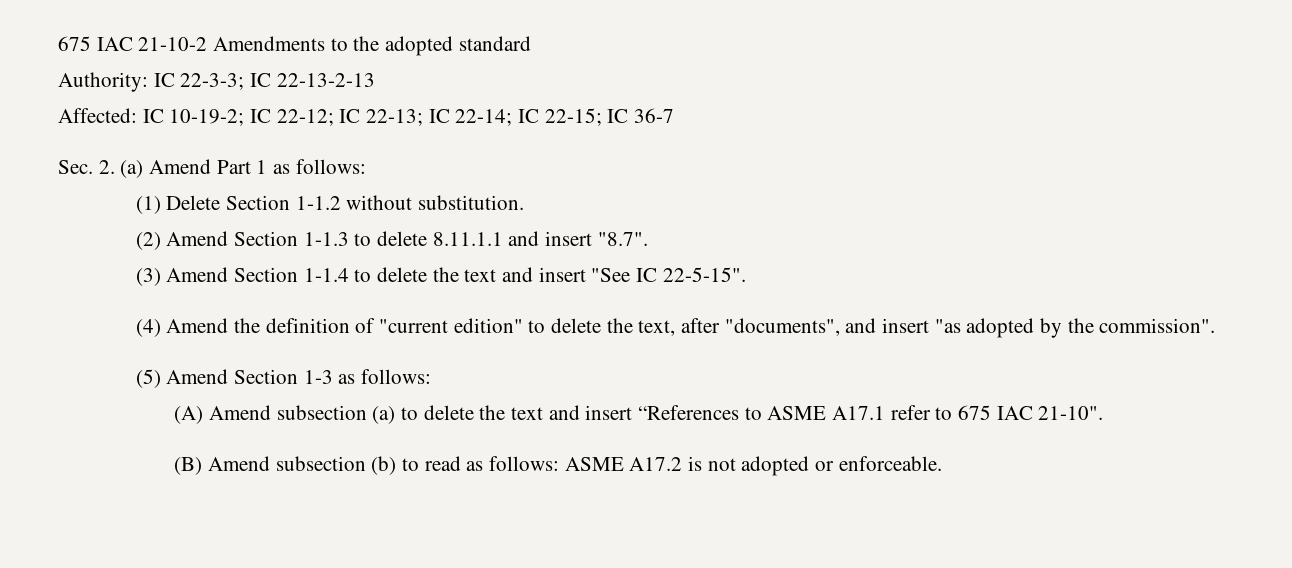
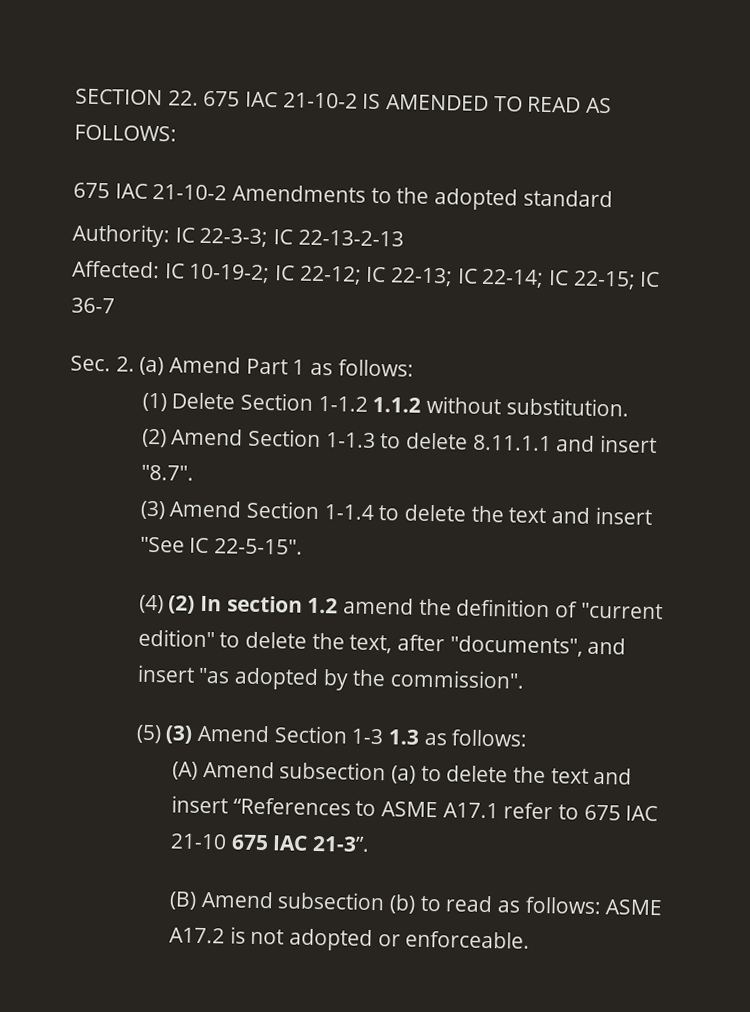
+ SECTION 22. 675 IAC 21-10-2 IS AMENDED TO READ AS FOLLOWS:
- (1) Delete Section 1-1.2 without substitution.
+ (1) Delete Section 1-1.2 1.1.2 without substitution.
- (4) Amend the definition of "current edition" to delete the text, after "documents", and insert "as adopted by the commission".
+ (4) (2) In section 1.2 amend the definition of "current edition" to delete the text, after "documents", and insert "as adopted by the commission".
- (5) Amend Section 1-3 as follows:
+ (5) (3) Amend Section 1-3 1.3 as follows:
- (A) Amend subsection (a) to delete the text and insert “References to ASME A17.1 refer to 675 IAC 21-10".
+ (A) Amend subsection (a) to delete the text and insert “References to ASME A17.1 refer to 675 IAC 21-10 675 IAC 21-3”.

